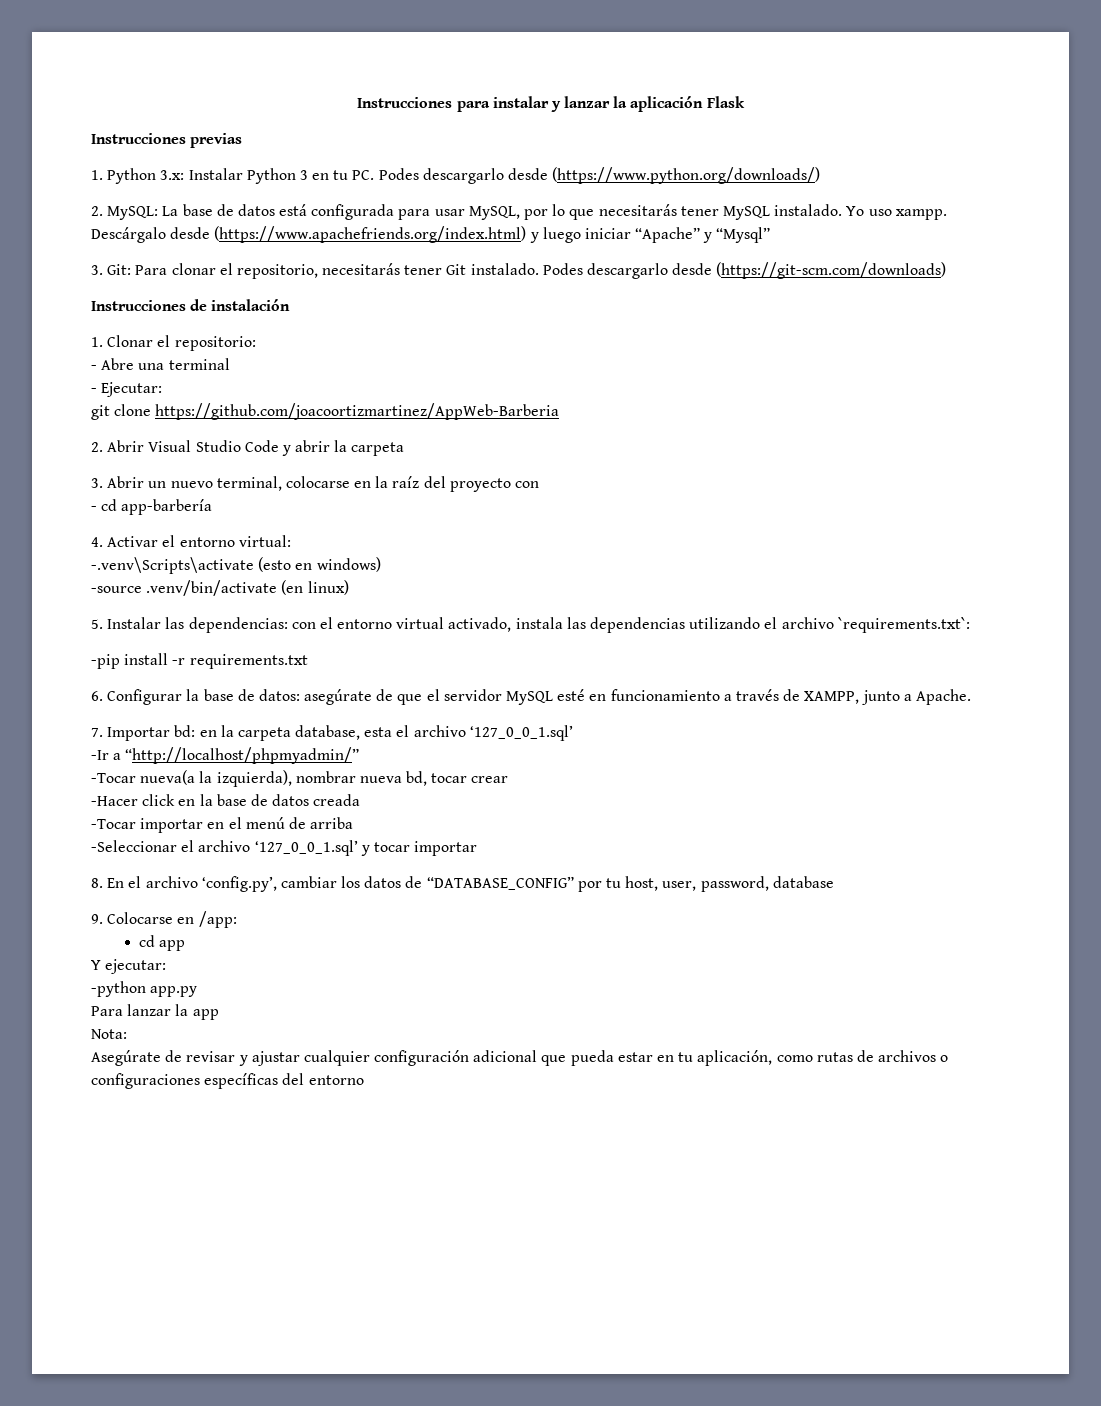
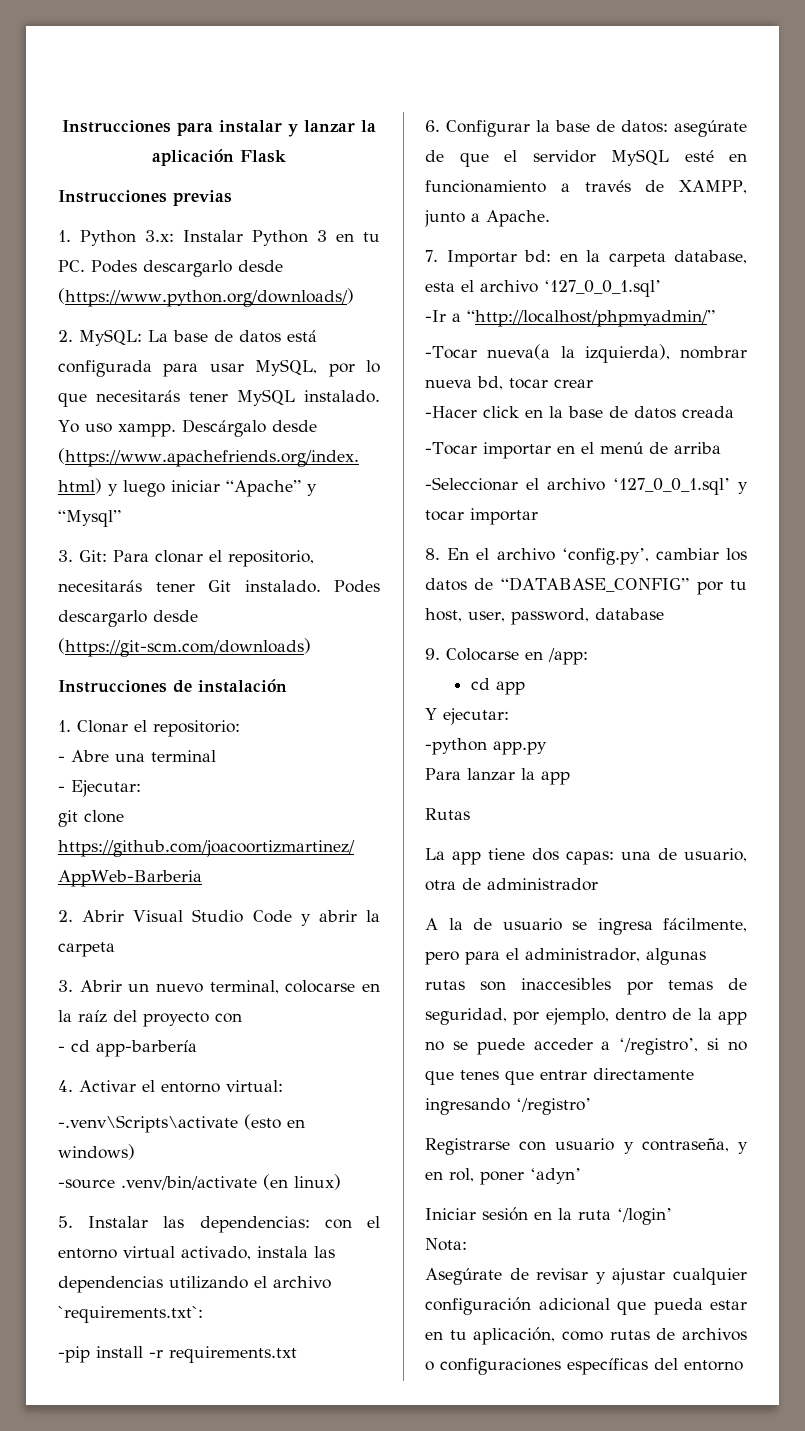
+ Rutas
+ La app tiene dos capas: una de usuario, otra de administrador
+ A la de usuario se ingresa fácilmente, pero para el administrador, algunas rutas son inaccesibles por temas de seguridad, por ejemplo, dentro de la app no se puede acceder a ‘/registro’, si no que tenes que entrar directamente ingresando ‘/registro’
+ Registrarse con usuario y contraseña, y en rol, poner ‘adyn’
+ Iniciar sesión en la ruta ‘/login’

